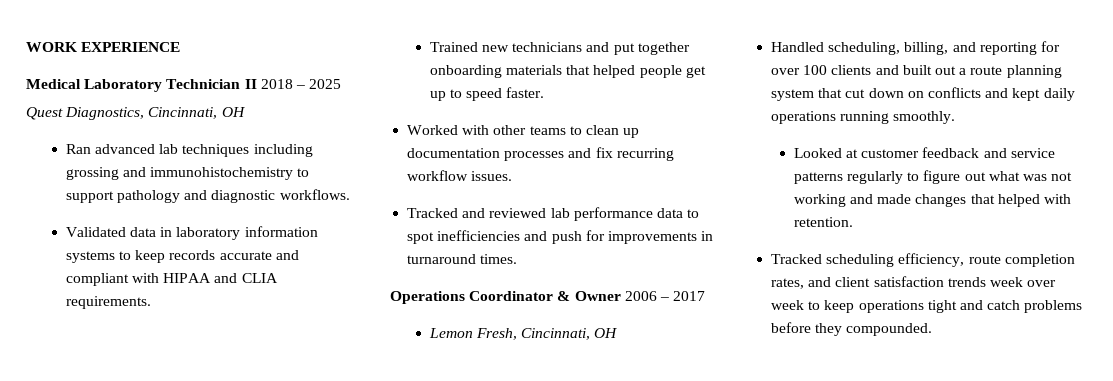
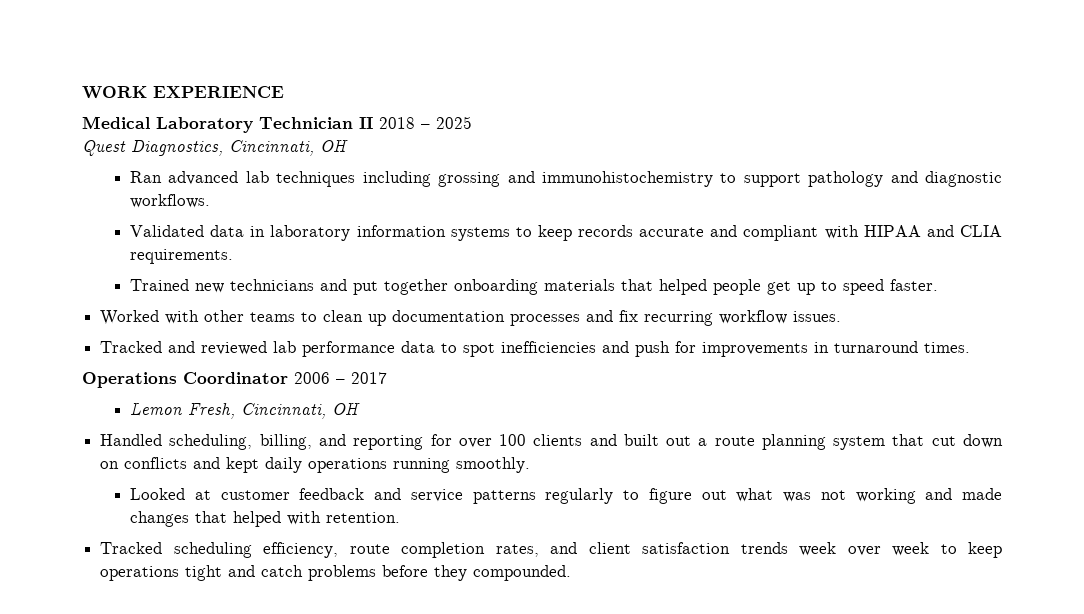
- Operations Coordinator & Owner 2006 – 2017
+ Operations Coordinator 2006 – 2017

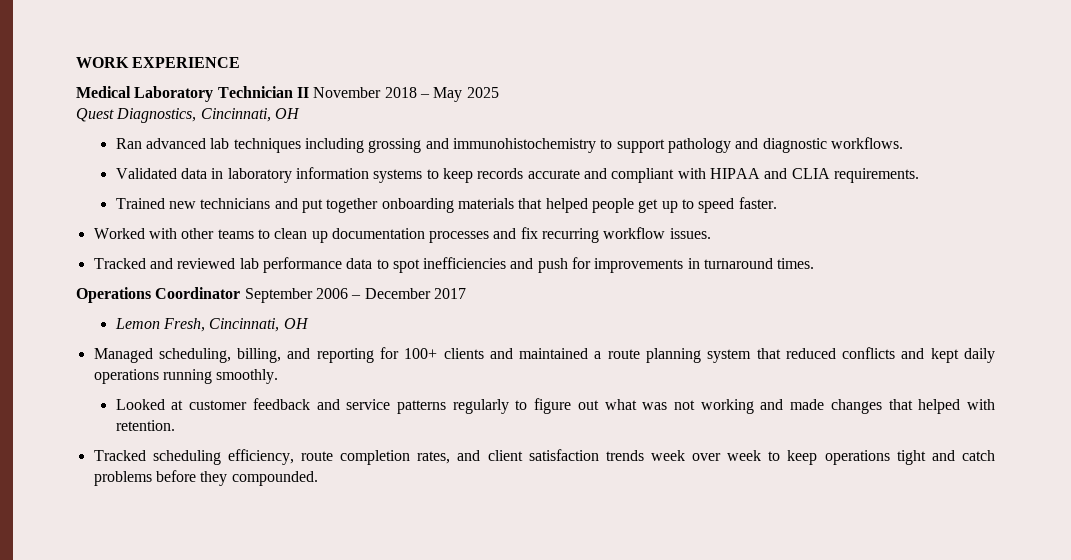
- Medical Laboratory Technician II 2018 – 2025
+ Medical Laboratory Technician II November 2018 – May 2025
- Operations Coordinator 2006 – 2017
+ Operations Coordinator September 2006 – December 2017
- Handled scheduling, billing, and reporting for over 100 clients and built out a route planning system that cut down on conflicts and kept daily operations running smoothly.
+ Managed scheduling, billing, and reporting for 100+ clients and maintained a route planning system that reduced conflicts and kept daily operations running smoothly.

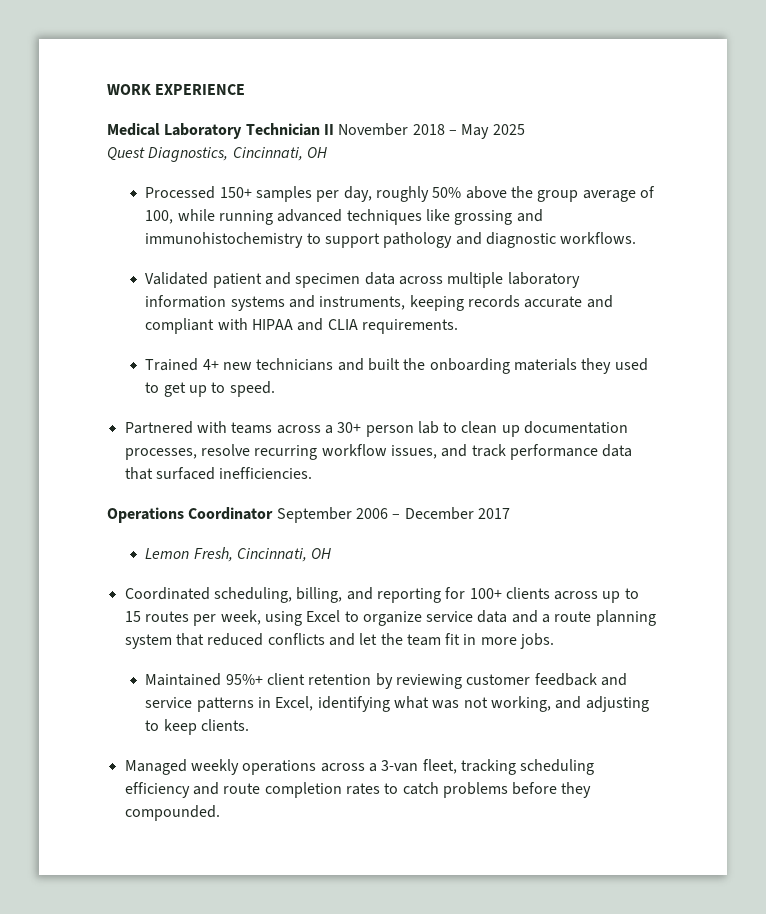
- Ran advanced lab techniques including grossing and immunohistochemistry to support pathology and diagnostic workflows.
+ Processed 150+ samples per day, roughly 50% above the group average of 100, while running advanced techniques like grossing and immunohistochemistry to support pathology and diagnostic workflows.
- Validated data in laboratory information systems to keep records accurate and compliant with HIPAA and CLIA requirements.
+ Validated patient and specimen data across multiple laboratory information systems and instruments, keeping records accurate and compliant with HIPAA and CLIA requirements.
- Trained new technicians and put together onboarding materials that helped people get up to speed faster.
- Worked with other teams to clean up documentation processes and fix recurring workflow issues.
- Tracked and reviewed lab performance data to spot inefficiencies and push for improvements in turnaround times.
+ Trained 4+ new technicians and built the onboarding materials they used to get up to speed.
+ Partnered with teams across a 30+ person lab to clean up documentation processes, resolve recurring workflow issues, and track performance data that surfaced inefficiencies.
- Managed scheduling, billing, and reporting for 100+ clients and maintained a route planning system that reduced conflicts and kept daily operations running smoothly.
- Looked at customer feedback and service patterns regularly to figure out what was not working and made changes that helped with retention.
- Tracked scheduling efficiency, route completion rates, and client satisfaction trends week over week to keep operations tight and catch problems before they compounded.
+ Coordinated scheduling, billing, and reporting for 100+ clients across up to 15 routes per week, using Excel to organize service data and a route planning system that reduced conflicts and let the team fit in more jobs.
+ Maintained 95%+ client retention by reviewing customer feedback and service patterns in Excel, identifying what was not working, and adjusting to keep clients.
+ Managed weekly operations across a 3-van fleet, tracking scheduling efficiency and route completion rates to catch problems before they compounded.

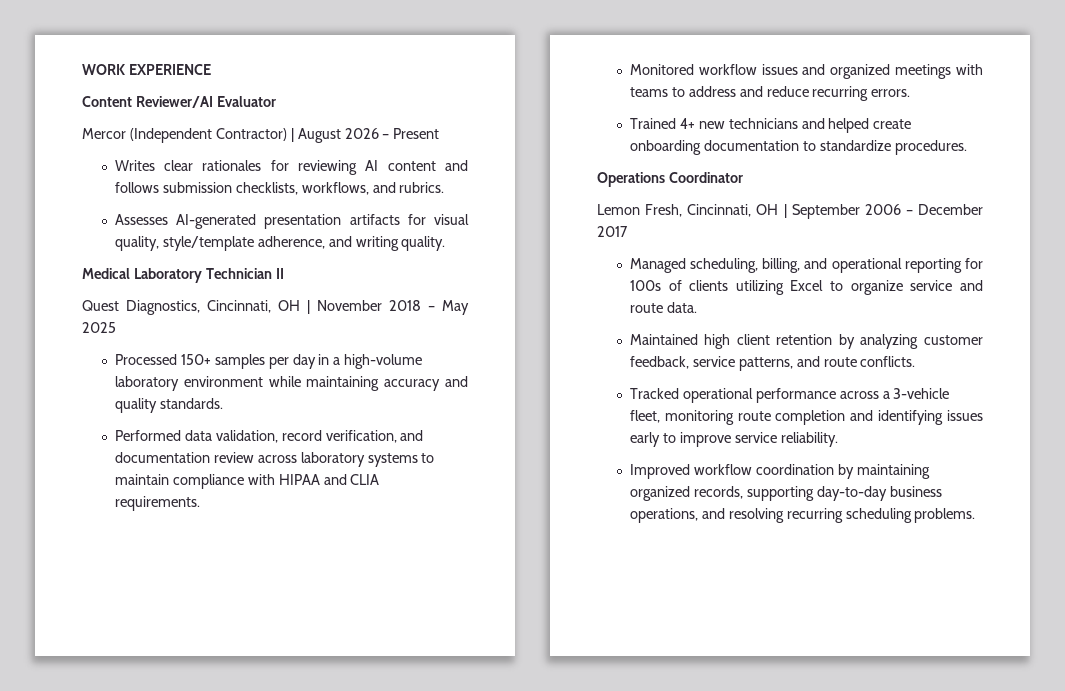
+ Content Reviewer/AI Evaluator
+ Mercor (Independent Contractor) | August 2026 – Present
+ Writes clear rationales for reviewing AI content and follows submission checklists, workflows, and rubrics.
+ Assesses AI-generated presentation artifacts for visual quality, style/template adherence, and writing quality.
- Medical Laboratory Technician II November 2018 – May 2025
+ Medical Laboratory Technician II
+ Quest Diagnostics, Cincinnati, OH | November 2018 – May 2025
- Quest Diagnostics, Cincinnati, OH
- Processed 150+ samples per day, roughly 50% above the group average of 100, while running advanced techniques like grossing and immunohistochemistry to support pathology and diagnostic workflows.
- Validated patient and specimen data across multiple laboratory information systems and instruments, keeping records accurate and compliant with HIPAA and CLIA requirements.
+ Processed 150+ samples per day in a high-volume laboratory environment while maintaining accuracy and quality standards.
+ Performed data validation, record verification, and documentation review across laboratory systems to maintain compliance with HIPAA and CLIA requirements.
+ Monitored workflow issues and organized meetings with teams to address and reduce recurring errors.
- Trained 4+ new technicians and built the onboarding materials they used to get up to speed.
- Partnered with teams across a 30+ person lab to clean up documentation processes, resolve recurring workflow issues, and track performance data that surfaced inefficiencies.
- Operations Coordinator September 2006 – December 2017
+ Trained 4+ new technicians and helped create onboarding documentation to standardize procedures.
+ Operations Coordinator
+ Lemon Fresh, Cincinnati, OH | September 2006 – December 2017
- Lemon Fresh, Cincinnati, OH
- Coordinated scheduling, billing, and reporting for 100+ clients across up to 15 routes per week, using Excel to organize service data and a route planning system that reduced conflicts and let the team fit in more jobs.
+ Managed scheduling, billing, and operational reporting for 100s of clients utilizing Excel to organize service and route data.
- Maintained 95%+ client retention by reviewing customer feedback and service patterns in Excel, identifying what was not working, and adjusting to keep clients.
- Managed weekly operations across a 3-van fleet, tracking scheduling efficiency and route completion rates to catch problems before they compounded.
+ Maintained high client retention by analyzing customer feedback, service patterns, and route conflicts.
+ Tracked operational performance across a 3-vehicle fleet, monitoring route completion and identifying issues early to improve service reliability.
+ Improved workflow coordination by maintaining organized records, supporting day-to-day business operations, and resolving recurring scheduling problems.

